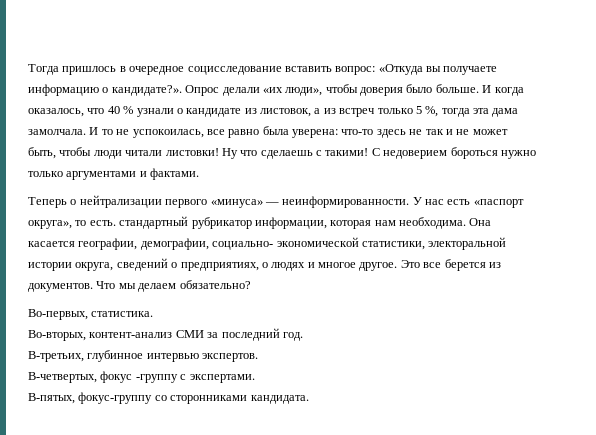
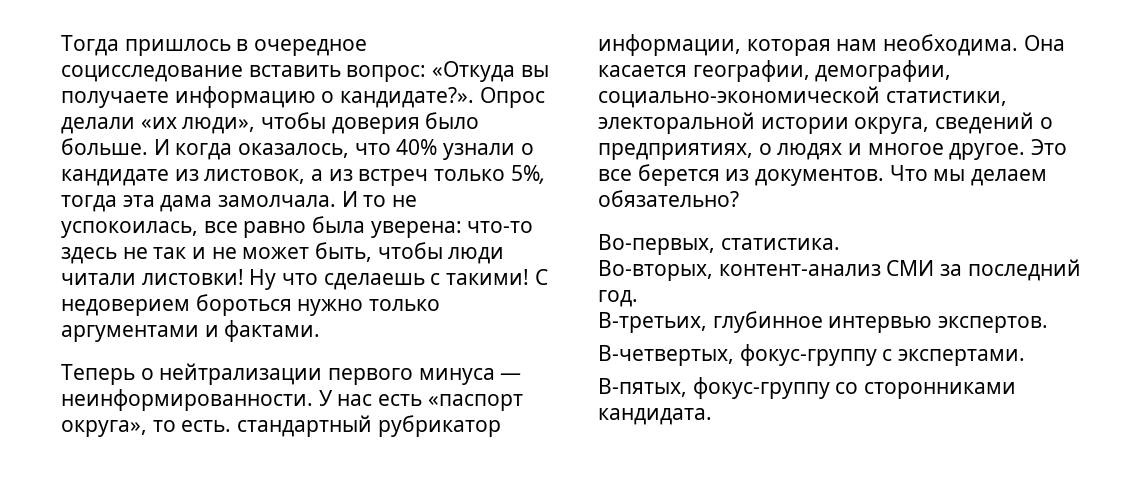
- И когда оказалось, что 40 % узнали о кандидате из листовок, а из встреч только 5 %, тогда эта дама замолчала.
+ И когда оказалось, что 40% узнали о кандидате из листовок, а из встреч только 5%, тогда эта дама замолчала.
- Теперь о нейтрализации первого «минуса» — неинформированности.
+ Теперь о нейтрализации первого минуса — неинформированности.
- Она касается географии, демографии, социально- экономической статистики, электоральной истории округа, сведений о предприятиях, о людях и многое другое.
+ Она касается географии, демографии, социально-экономической статистики, электоральной истории округа, сведений о предприятиях, о людях и многое другое.
- В-четвертых, фокус -группу с экспертами.
+ В-четвертых, фокус-группу с экспертами.

